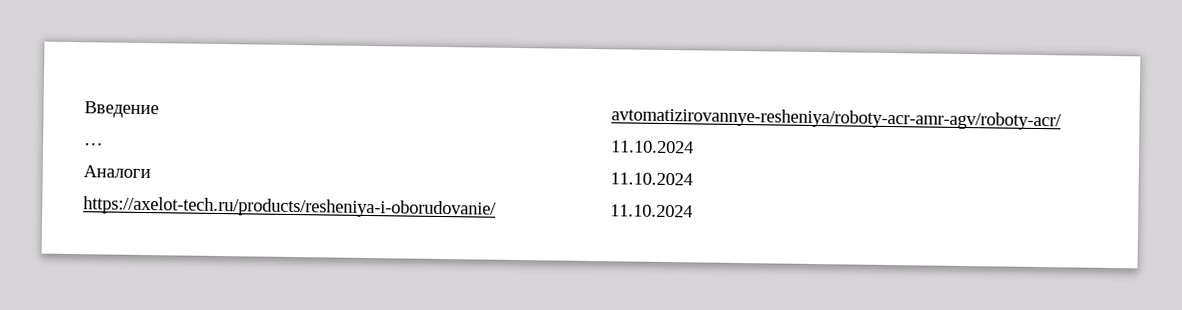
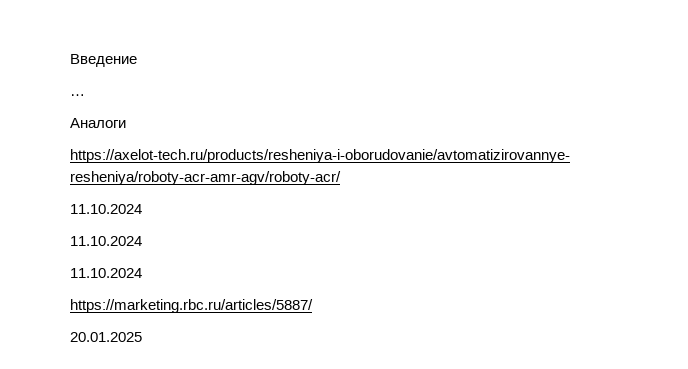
+ https://marketing.rbc.ru/articles/5887/
+ 20.01.2025

